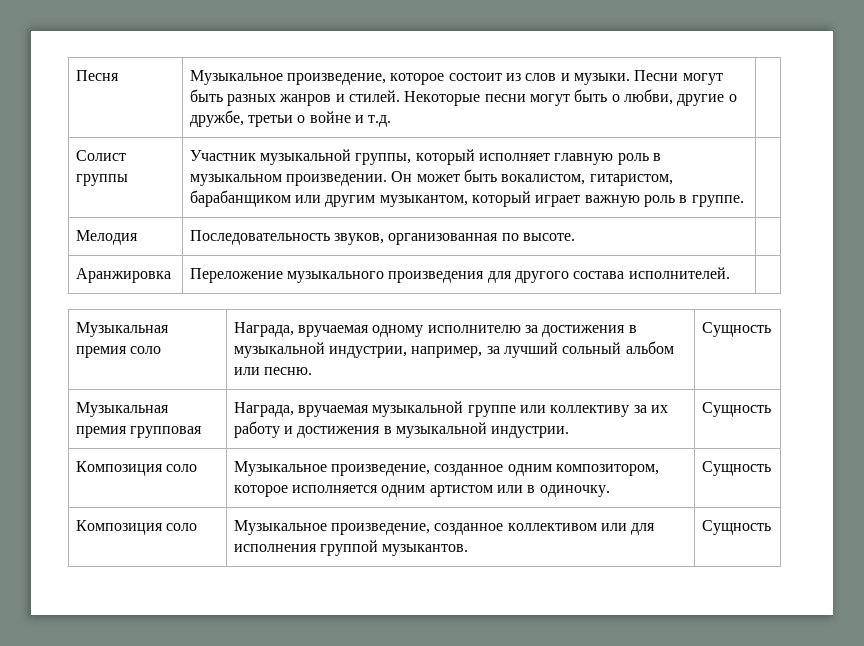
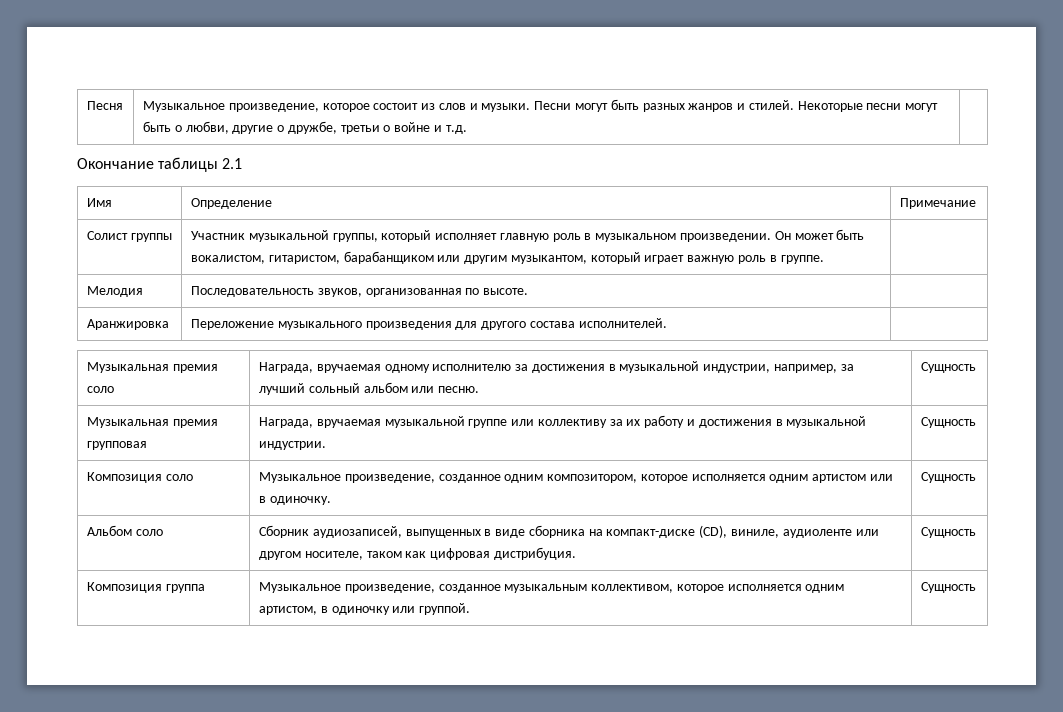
+ Окончание таблицы 2.1
+ Имя | Определение | Примечание
- Композиция соло | Музыкальное произведение, созданное коллективом или для исполнения группой музыкантов. | Сущность
+ Альбом соло | Сборник аудиозаписей, выпущенных в виде сборника на компакт-диске (CD), виниле, аудиоленте или другом носителе, таком как цифровая дистрибуция. | Сущность
+ Композиция группа | Музыкальное произведение, созданное музыкальным коллективом, которое исполняется одним артистом, в одиночку или группой. | Сущность

